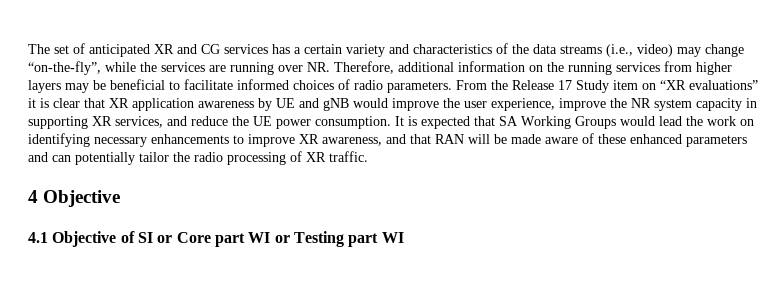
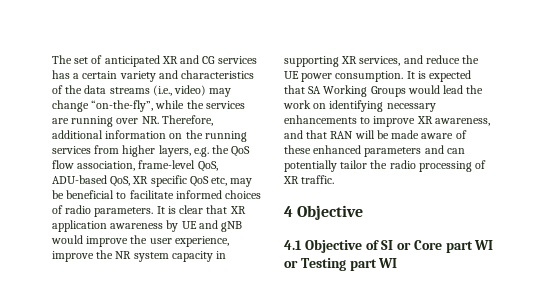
- The set of anticipated XR and CG services has a certain variety and characteristics of the data streams (i.e., video) may change “on-the-fly”, while the services are running over NR. Therefore, additional information on the running services from higher layers may be beneficial to facilitate informed choices of radio parameters.
+ The set of anticipated XR and CG services has a certain variety and characteristics of the data streams (i.e., video) may change “on-the-fly”, while the services are running over NR. Therefore, additional information on the running services from higher layers, e.g. the QoS flow association, frame-level QoS, ADU-based QoS, XR specific QoS etc, may be beneficial to facilitate informed choices of radio parameters.
- From the Release 17 Study item on “XR evaluations” it is clear that XR application awareness by UE and gNB would improve the user experience, improve the NR system capacity in supporting XR services, and reduce the UE power consumption.
+ It is clear that XR application awareness by UE and gNB would improve the user experience, improve the NR system capacity in supporting XR services, and reduce the UE power consumption.

